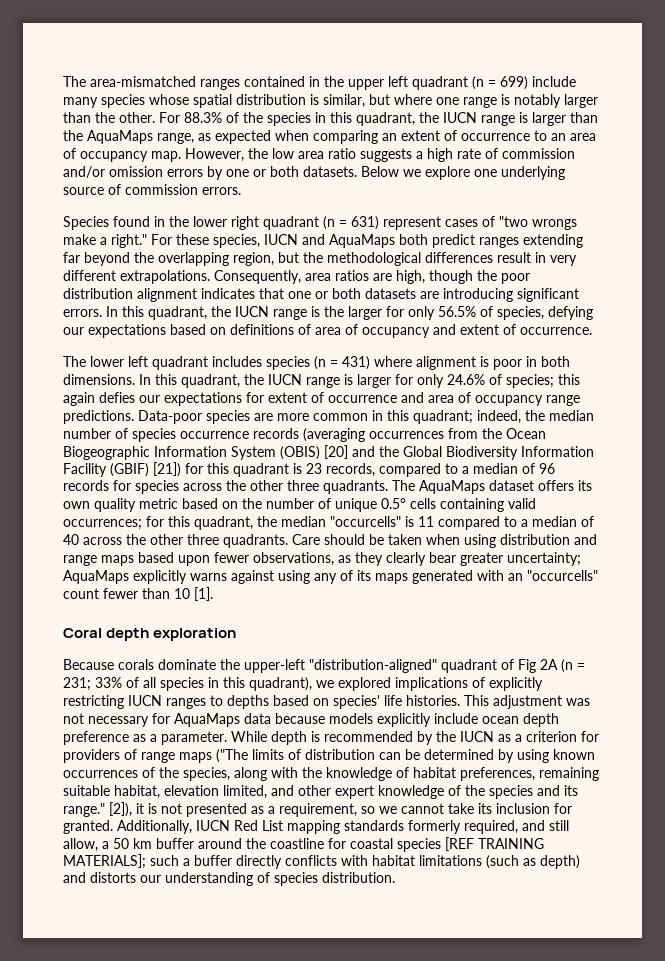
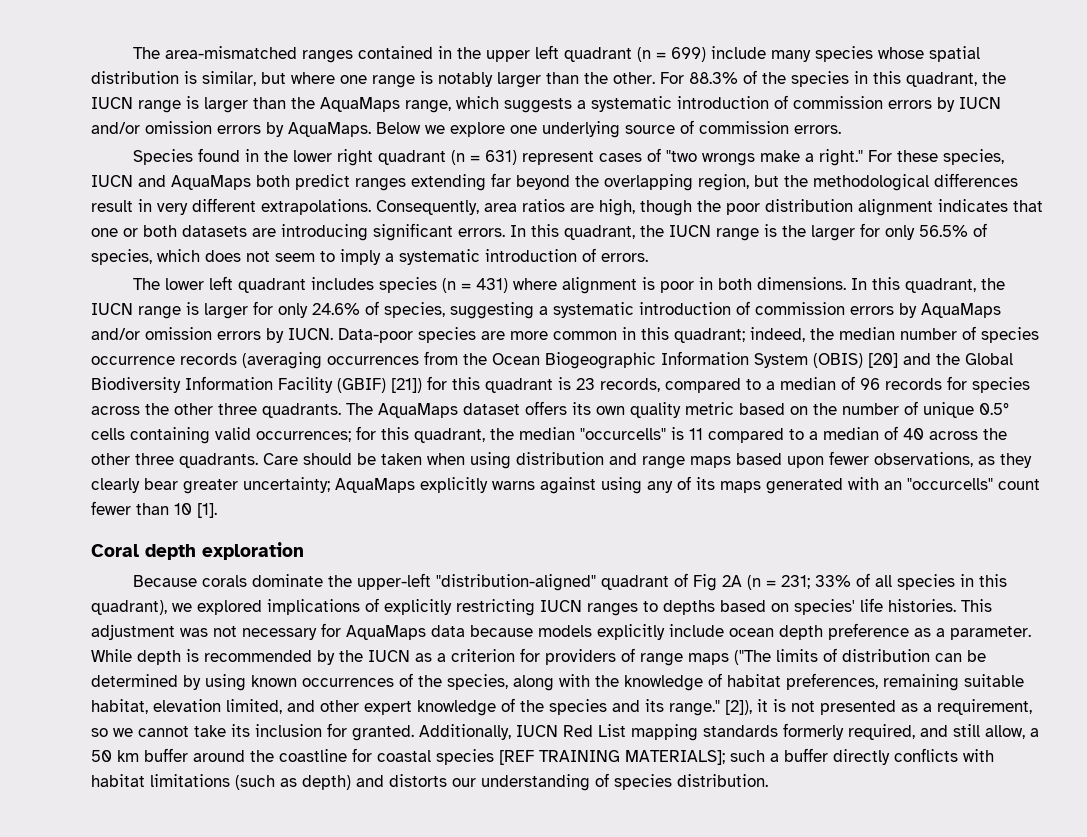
- For 88.3% of the species in this quadrant, the IUCN range is larger than the AquaMaps range, as expected when comparing an extent of occurrence to an area of occupancy map. However, the low area ratio suggests a high rate of commission and/or omission errors by one or both datasets.
+ For 88.3% of the species in this quadrant, the IUCN range is larger than the AquaMaps range, which suggests a systematic introduction of commission errors by IUCN and/or omission errors by AquaMaps.
- In this quadrant, the IUCN range is the larger for only 56.5% of species, defying our expectations based on definitions of area of occupancy and extent of occurrence.
+ In this quadrant, the IUCN range is the larger for only 56.5% of species, which does not seem to imply a systematic introduction of errors.
- In this quadrant, the IUCN range is larger for only 24.6% of species; this again defies our expectations for extent of occurrence and area of occupancy range predictions.
+ In this quadrant, the IUCN range is larger for only 24.6% of species, suggesting a systematic introduction of commission errors by AquaMaps and/or omission errors by IUCN.

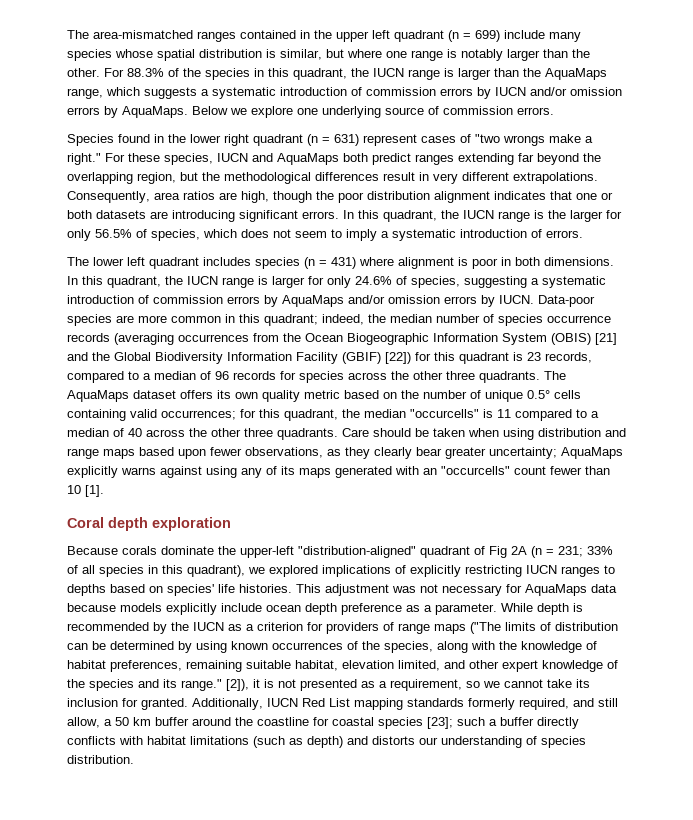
- Data-poor species are more common in this quadrant; indeed, the median number of species occurrence records (averaging occurrences from the Ocean Biogeographic Information System (OBIS) [20] and the Global Biodiversity Information Facility (GBIF) [21]) for this quadrant is 23 records, compared to a median of 96 records for species across the other three quadrants.
+ Data-poor species are more common in this quadrant; indeed, the median number of species occurrence records (averaging occurrences from the Ocean Biogeographic Information System (OBIS) [21] and the Global Biodiversity Information Facility (GBIF) [22]) for this quadrant is 23 records, compared to a median of 96 records for species across the other three quadrants.
- Additionally, IUCN Red List mapping standards formerly required, and still allow, a 50 km buffer around the coastline for coastal species [REF TRAINING MATERIALS]; such a buffer directly conflicts with habitat limitations (such as depth) and distorts our understanding of species distribution.
+ Additionally, IUCN Red List mapping standards formerly required, and still allow, a 50 km buffer around the coastline for coastal species [23]; such a buffer directly conflicts with habitat limitations (such as depth) and distorts our understanding of species distribution.

